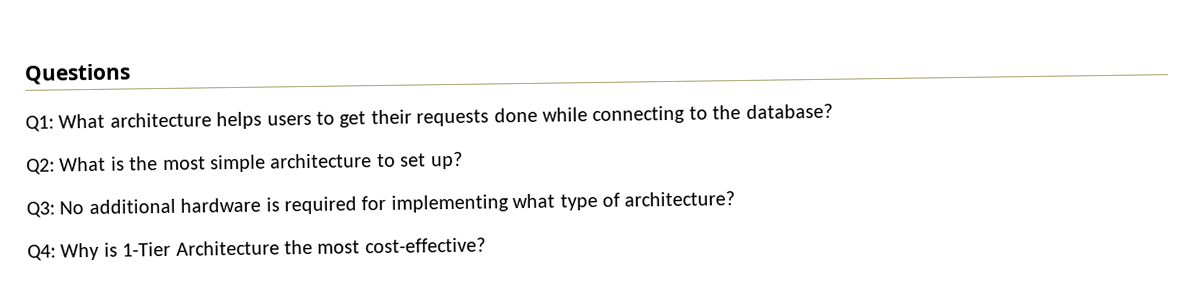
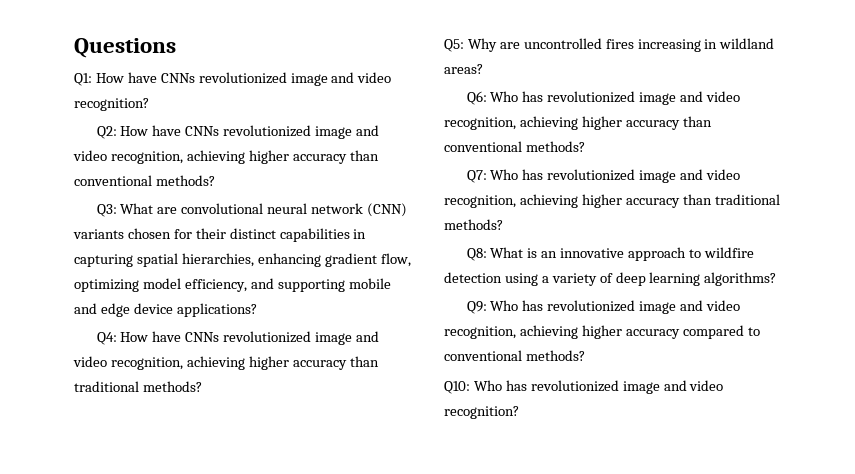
- Q1: What architecture helps users to get their requests done while connecting to the database?
- Q2: What is the most simple architecture to set up?
- Q3: No additional hardware is required for implementing what type of architecture?
- Q4: Why is 1-Tier Architecture the most cost-effective?
+ Q1: How have CNNs revolutionized image and video recognition?
+ Q2: How have CNNs revolutionized image and video recognition, achieving higher accuracy than conventional methods?
+ Q3: What are convolutional neural network (CNN) variants chosen for their distinct capabilities in capturing spatial hierarchies, enhancing gradient flow, optimizing model efficiency, and supporting mobile and edge device applications?
+ Q4: How have CNNs revolutionized image and video recognition, achieving higher accuracy than traditional methods?
+ Q5: Why are uncontrolled fires increasing in wildland areas?
+ Q6: Who has revolutionized image and video recognition, achieving higher accuracy than conventional methods?
+ Q7: Who has revolutionized image and video recognition, achieving higher accuracy than traditional methods?
+ Q8: What is an innovative approach to wildfire detection using a variety of deep learning algorithms?
+ Q9: Who has revolutionized image and video recognition, achieving higher accuracy compared to conventional methods?
+ Q10: Who has revolutionized image and video recognition?

